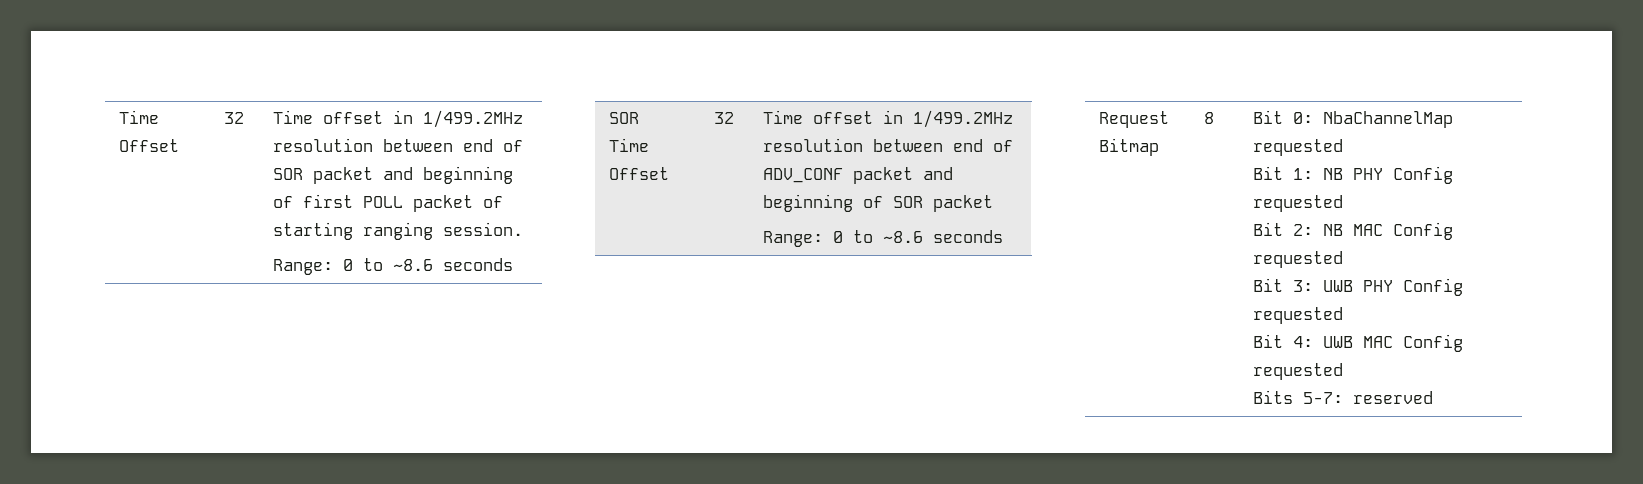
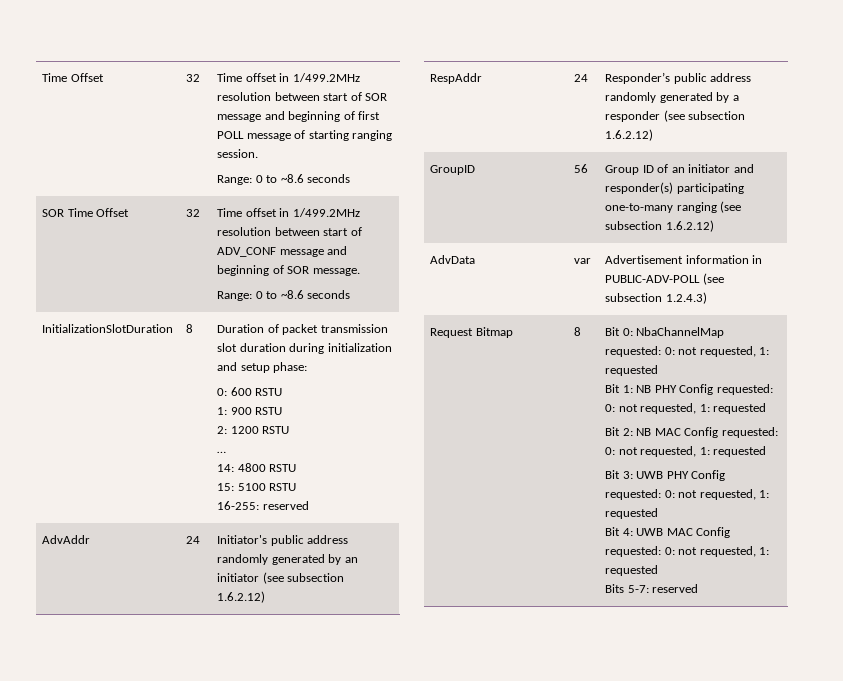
- Time Offset | 32 | Time offset in 1/499.2MHz resolution between end of SOR packet and beginning of first POLL packet of starting ranging session.
+ Time Offset | 32 | Time offset in 1/499.2MHz resolution between start of SOR message and beginning of first POLL message of starting ranging session.
- SOR Time Offset | 32 | Time offset in 1/499.2MHz resolution between end of ADV_CONF packet and beginning of SOR packet
+ SOR Time Offset | 32 | Time offset in 1/499.2MHz resolution between start of ADV_CONF message and beginning of SOR message.
  Range: 0 to ~8.6 seconds
+ InitializationSlotDuration | 8 | Duration of packet transmission slot duration during initialization and setup phase:
+ 0: 600 RSTU
+ 1: 900 RSTU
+ 2: 1200 RSTU
+ …
+ 14: 4800 RSTU
+ 15: 5100 RSTU
+ 16-255: reserved
+ AdvAddr | 24 | Initiator's public address randomly generated by an initiator (see subsection 1.6.2.12)
+ RespAddr | 24 | Responder’s public address randomly generated by a responder (see subsection 1.6.2.12)
+ GroupID | 56 | Group ID of an initiator and responder(s) participating one-to-many ranging (see subsection 1.6.2.12)
+ AdvData | var | Advertisement information in PUBLIC-ADV-POLL (see subsection 1.2.4.3)
- Bit 0: NbaChannelMap requested
+ Bit 0: NbaChannelMap requested: 0: not requested, 1: requested
- Bit 1: NB PHY Config requested
+ Bit 1: NB PHY Config requested: 0: not requested, 1: requested
- Bit 2: NB MAC Config requested
+ Bit 2: NB MAC Config requested: 0: not requested, 1: requested
- Bit 3: UWB PHY Config requested
+ Bit 3: UWB PHY Config requested: 0: not requested, 1: requested
- Bit 4: UWB MAC Config requested
+ Bit 4: UWB MAC Config requested: 0: not requested, 1: requested

